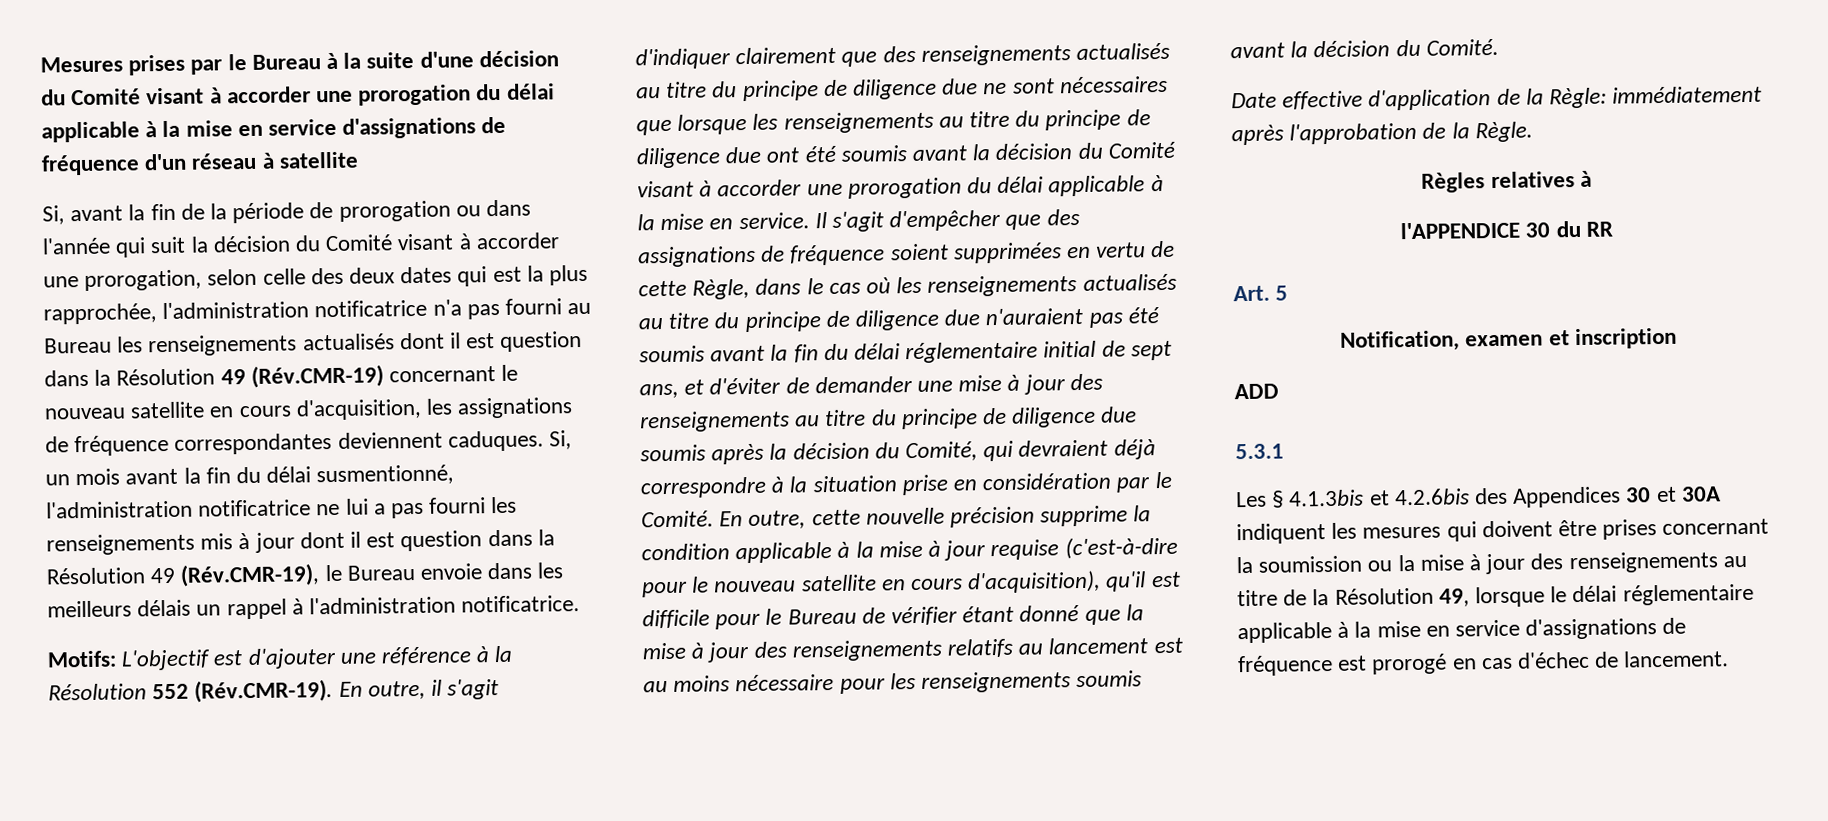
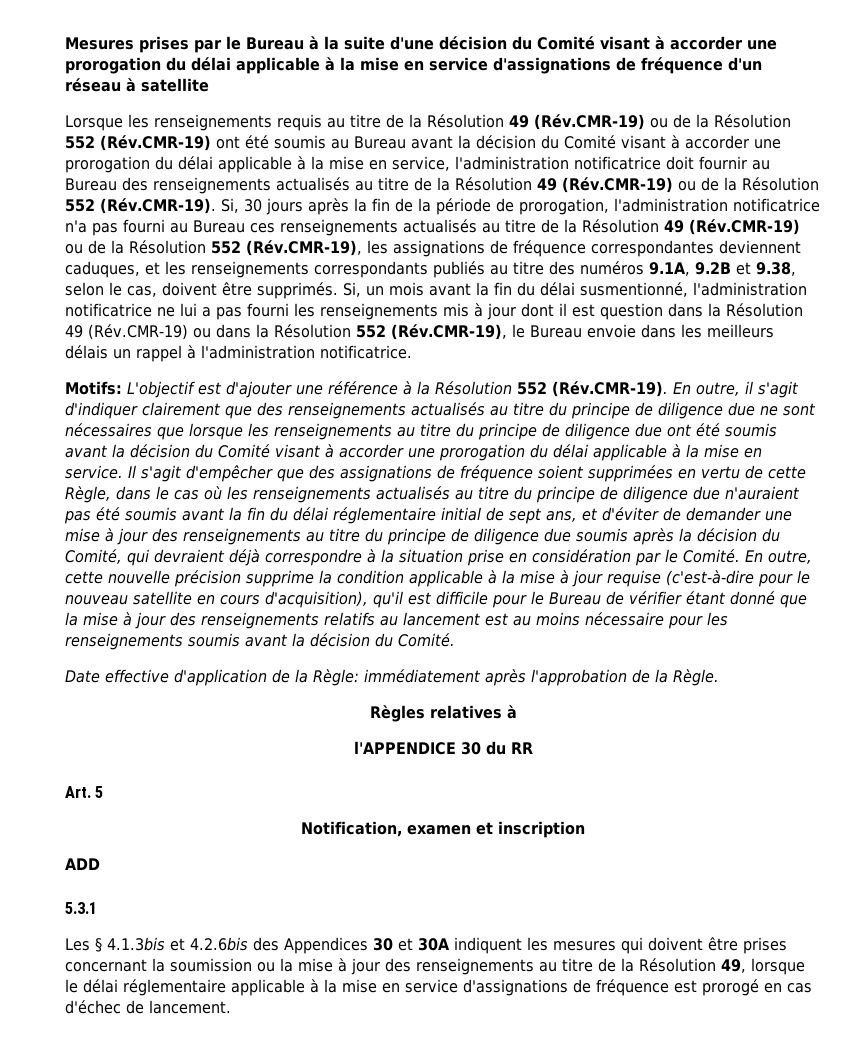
- Si, avant la fin de la période de prorogation ou dans l'année qui suit la décision du Comité visant à accorder une prorogation, selon celle des deux dates qui est la plus rapprochée, l'administration notificatrice n'a pas fourni au Bureau les renseignements actualisés dont il est question dans la Résolution 49 (Rév.CMR-19) concernant le nouveau satellite en cours d'acquisition, les assignations de fréquence correspondantes deviennent caduques.
+ Lorsque les renseignements requis au titre de la Résolution 49 (Rév.CMR-19) ou de la Résolution 552 (Rév.CMR-19) ont été soumis au Bureau avant la décision du Comité visant à accorder une prorogation du délai applicable à la mise en service, l'administration notificatrice doit fournir au Bureau des renseignements actualisés au titre de la Résolution 49 (Rév.CMR-19) ou de la Résolution 552 (Rév.CMR-19). Si, 30 jours après la fin de la période de prorogation, l'administration notificatrice n'a pas fourni au Bureau ces renseignements actualisés au titre de la Résolution 49 (Rév.CMR-19) ou de la Résolution 552 (Rév.CMR-19), les assignations de fréquence correspondantes deviennent caduques, et les renseignements correspondants publiés au titre des numéros 9.1A, 9.2B et 9.38, selon le cas, doivent être supprimés.
- Si, un mois avant la fin du délai susmentionné, l'administration notificatrice ne lui a pas fourni les renseignements mis à jour dont il est question dans la Résolution 49 (Rév.CMR-19), le Bureau envoie dans les meilleurs délais un rappel à l'administration notificatrice.
+ Si, un mois avant la fin du délai susmentionné, l'administration notificatrice ne lui a pas fourni les renseignements mis à jour dont il est question dans la Résolution 49 (Rév.CMR-19) ou dans la Résolution 552 (Rév.CMR-19), le Bureau envoie dans les meilleurs délais un rappel à l'administration notificatrice.

